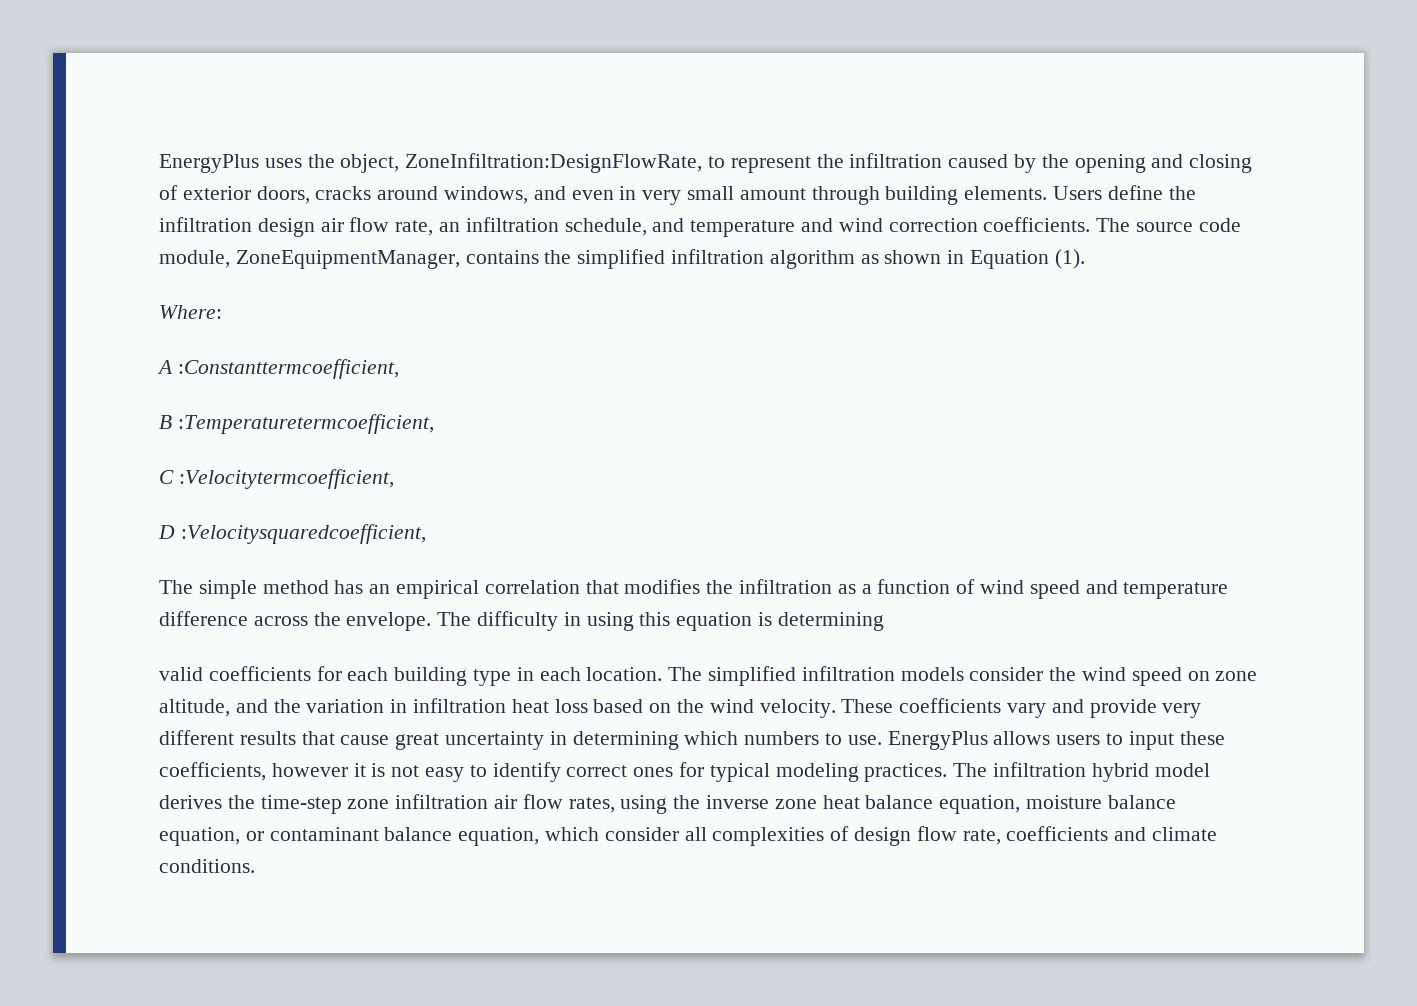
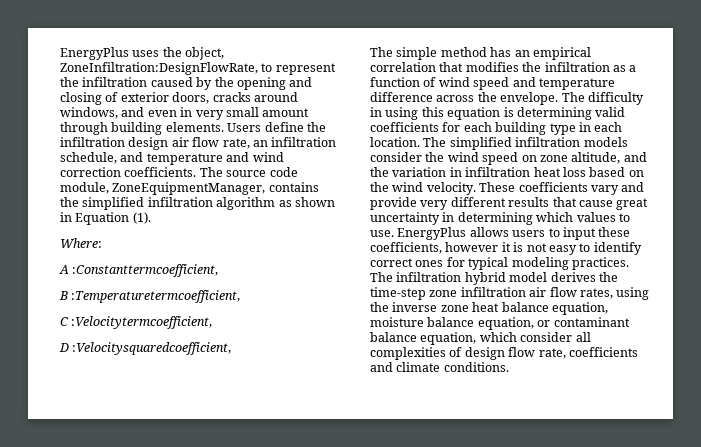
- The difficulty in using this equation is determining
- valid coefficients for each building type in each location.
+ The difficulty in using this equation is determining valid coefficients for each building type in each location.
- These coefficients vary and provide very different results that cause great uncertainty in determining which numbers to use.
+ These coefficients vary and provide very different results that cause great uncertainty in determining which values to use.

